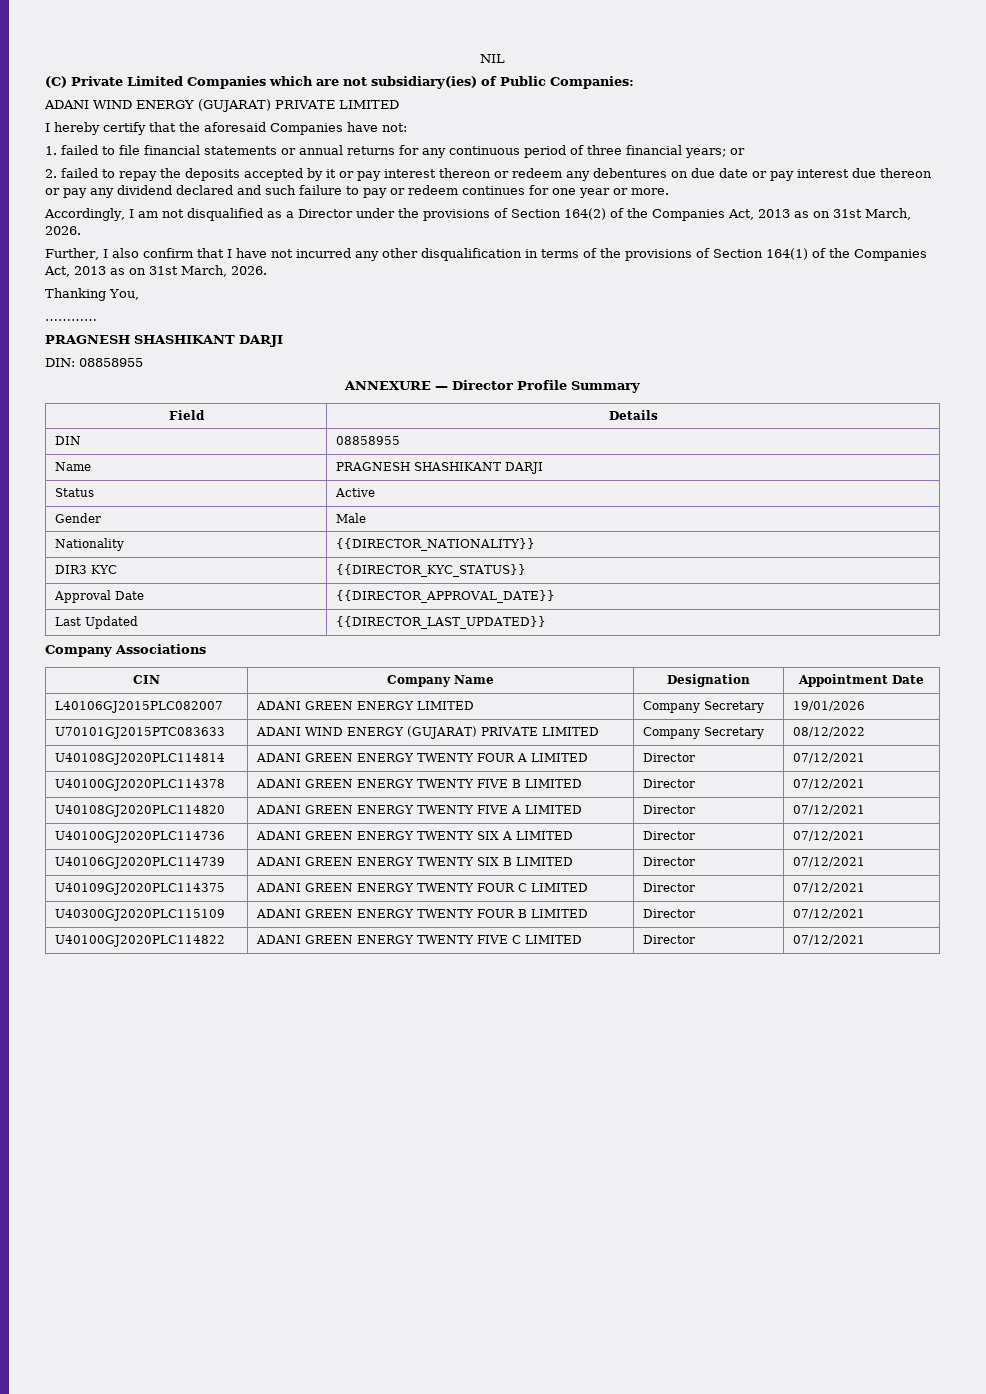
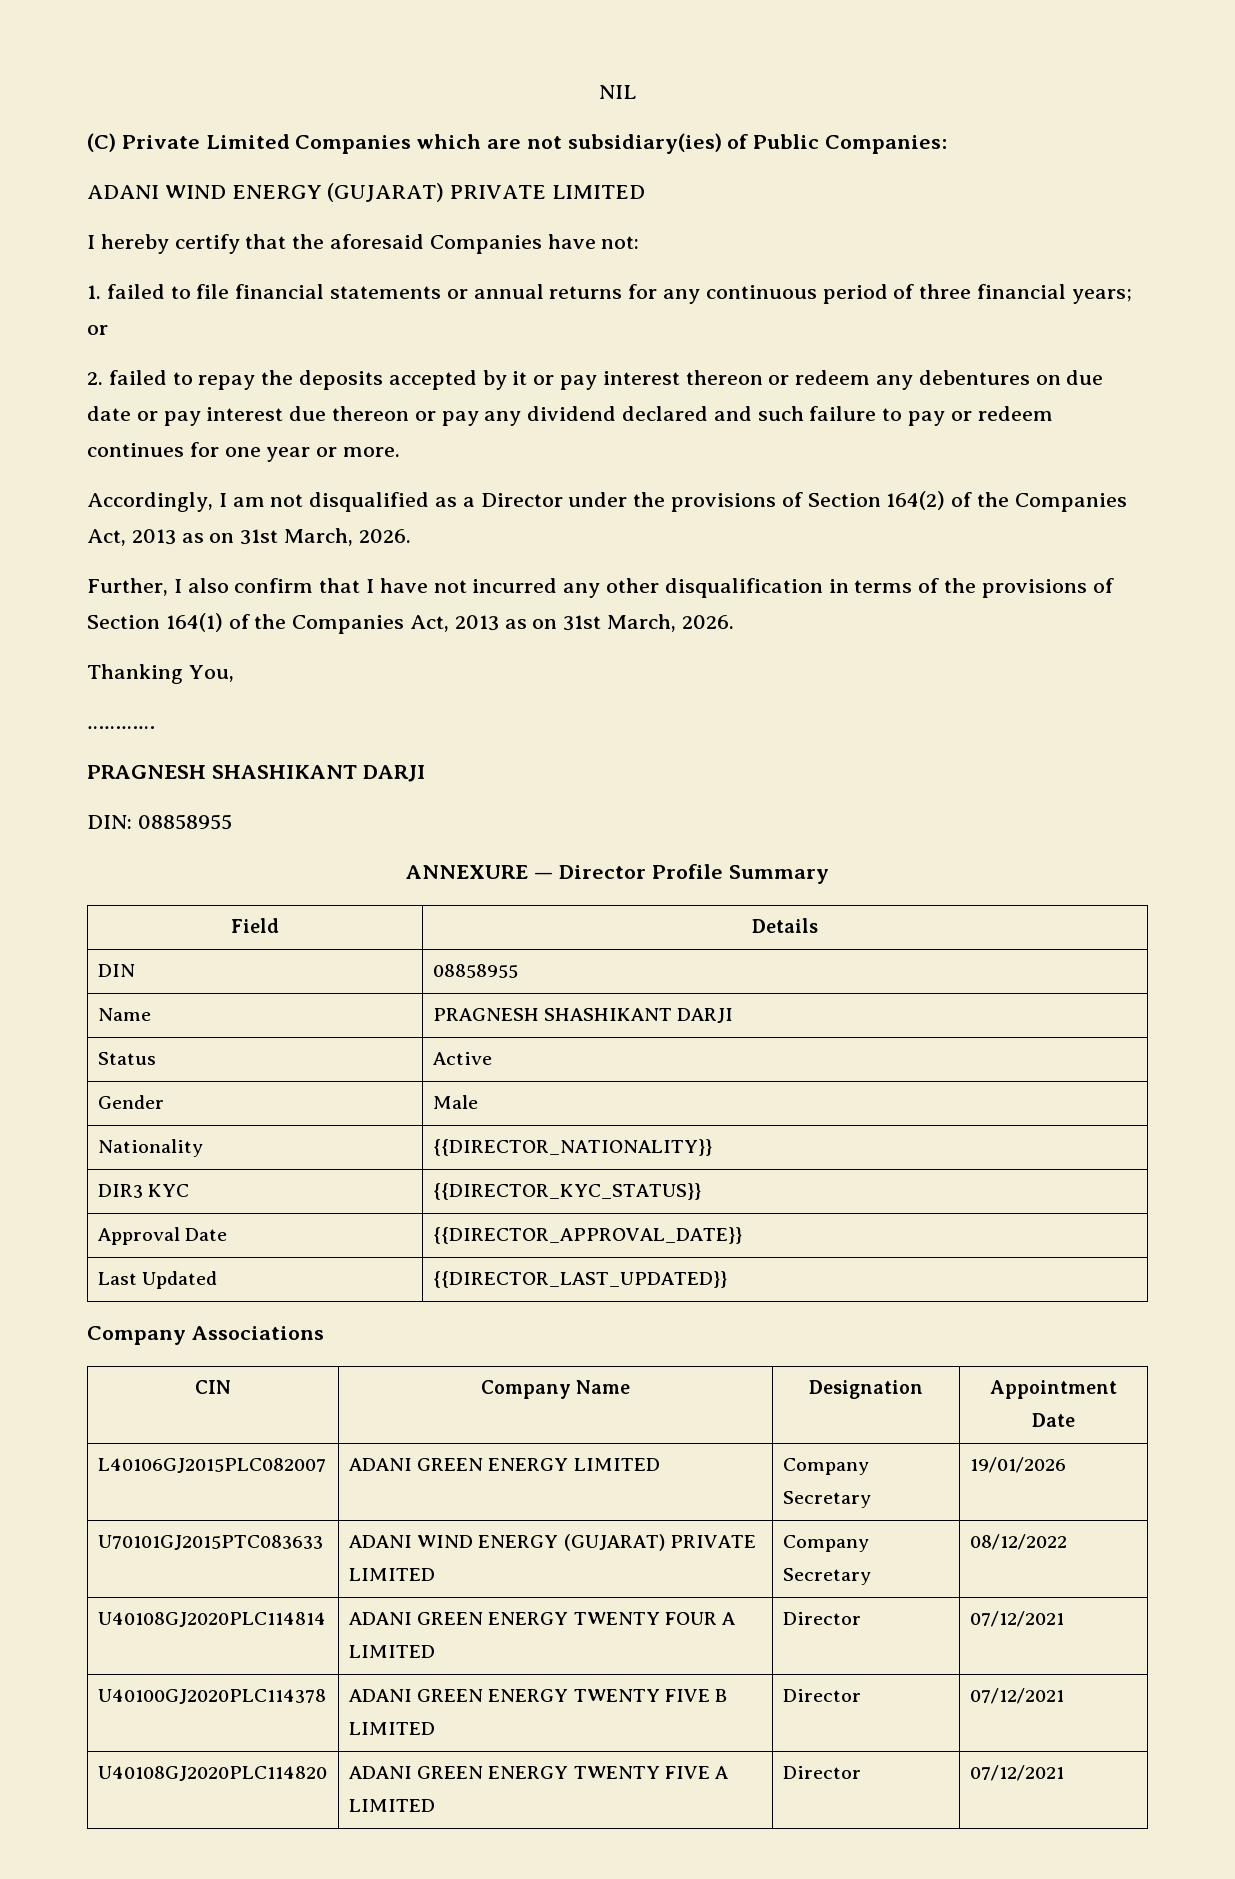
- U40100GJ2020PLC114736 | ADANI GREEN ENERGY TWENTY SIX A LIMITED | Director | 07/12/2021
- U40106GJ2020PLC114739 | ADANI GREEN ENERGY TWENTY SIX B LIMITED | Director | 07/12/2021
- U40109GJ2020PLC114375 | ADANI GREEN ENERGY TWENTY FOUR C LIMITED | Director | 07/12/2021
- U40300GJ2020PLC115109 | ADANI GREEN ENERGY TWENTY FOUR B LIMITED | Director | 07/12/2021
- U40100GJ2020PLC114822 | ADANI GREEN ENERGY TWENTY FIVE C LIMITED | Director | 07/12/2021

